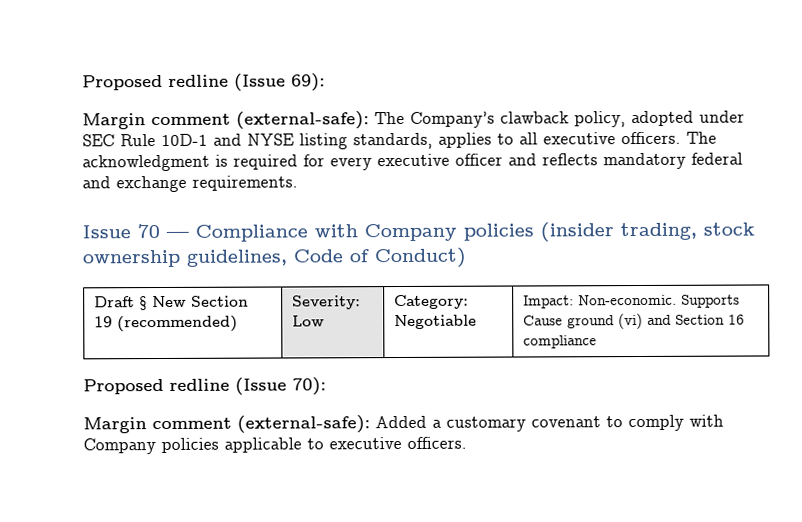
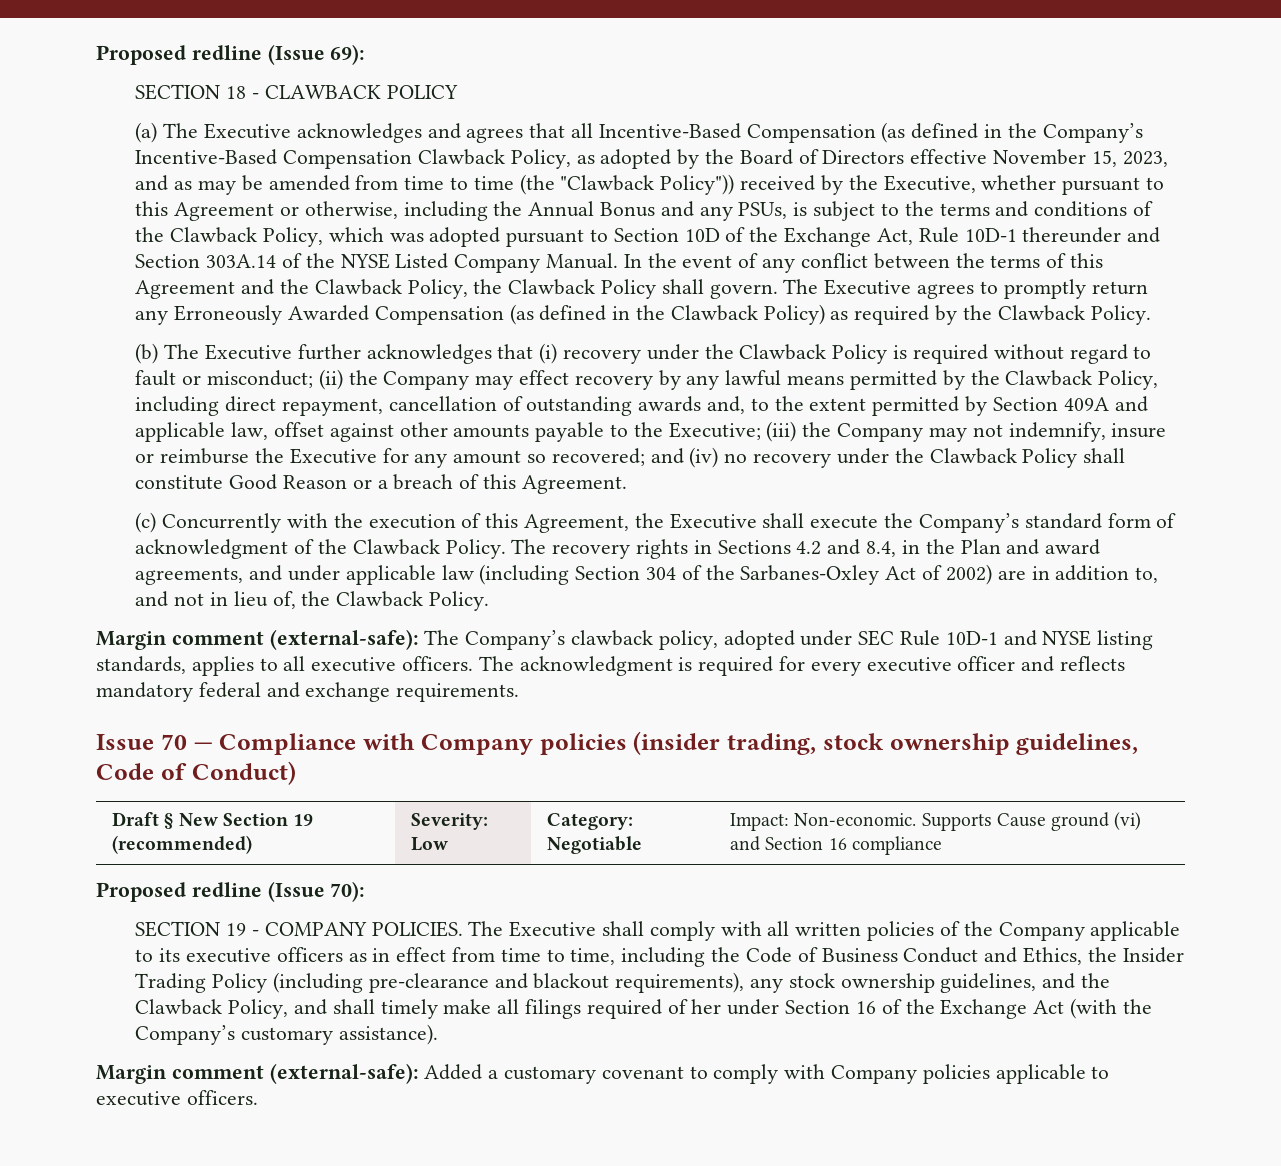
+ SECTION 18 - CLAWBACK POLICY
+ (a) The Executive acknowledges and agrees that all Incentive-Based Compensation (as defined in the Company’s Incentive-Based Compensation Clawback Policy, as adopted by the Board of Directors effective November 15, 2023, and as may be amended from time to time (the "Clawback Policy")) received by the Executive, whether pursuant to this Agreement or otherwise, including the Annual Bonus and any PSUs, is subject to the terms and conditions of the Clawback Policy, which was adopted pursuant to Section 10D of the Exchange Act, Rule 10D-1 thereunder and Section 303A.14 of the NYSE Listed Company Manual. In the event of any conflict between the terms of this Agreement and the Clawback Policy, the Clawback Policy shall govern. The Executive agrees to promptly return any Erroneously Awarded Compensation (as defined in the Clawback Policy) as required by the Clawback Policy.
+ (b) The Executive further acknowledges that (i) recovery under the Clawback Policy is required without regard to fault or misconduct; (ii) the Company may effect recovery by any lawful means permitted by the Clawback Policy, including direct repayment, cancellation of outstanding awards and, to the extent permitted by Section 409A and applicable law, offset against other amounts payable to the Executive; (iii) the Company may not indemnify, insure or reimburse the Executive for any amount so recovered; and (iv) no recovery under the Clawback Policy shall constitute Good Reason or a breach of this Agreement.
+ (c) Concurrently with the execution of this Agreement, the Executive shall execute the Company’s standard form of acknowledgment of the Clawback Policy. The recovery rights in Sections 4.2 and 8.4, in the Plan and award agreements, and under applicable law (including Section 304 of the Sarbanes-Oxley Act of 2002) are in addition to, and not in lieu of, the Clawback Policy.
+ SECTION 19 - COMPANY POLICIES. The Executive shall comply with all written policies of the Company applicable to its executive officers as in effect from time to time, including the Code of Business Conduct and Ethics, the Insider Trading Policy (including pre-clearance and blackout requirements), any stock ownership guidelines, and the Clawback Policy, and shall timely make all filings required of her under Section 16 of the Exchange Act (with the Company’s customary assistance).

